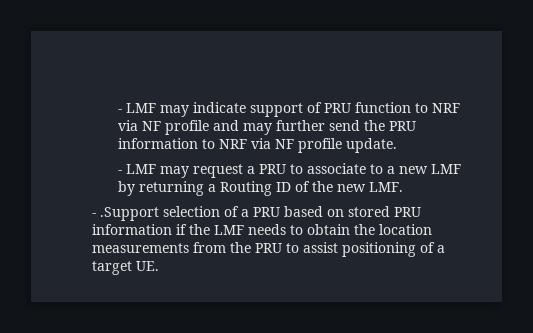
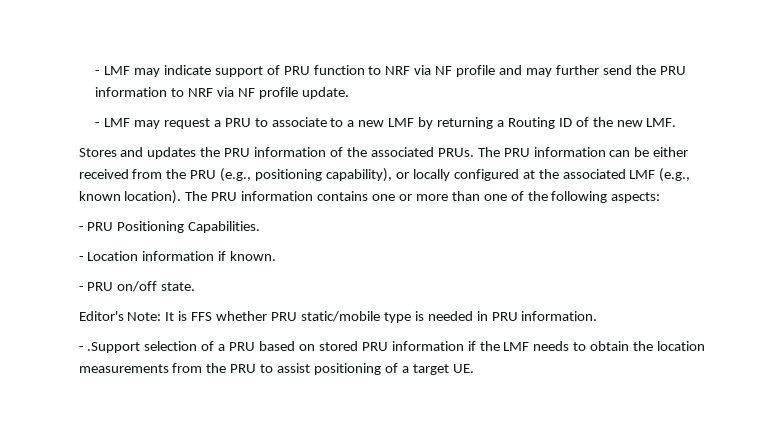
+ Stores and updates the PRU information of the associated PRUs. The PRU information can be either received from the PRU (e.g., positioning capability), or locally configured at the associated LMF (e.g., known location). The PRU information contains one or more than one of the following aspects:
+ - PRU Positioning Capabilities.
+ - Location information if known.
+ - PRU on/off state.
+ Editor's Note: It is FFS whether PRU static/mobile type is needed in PRU information.

